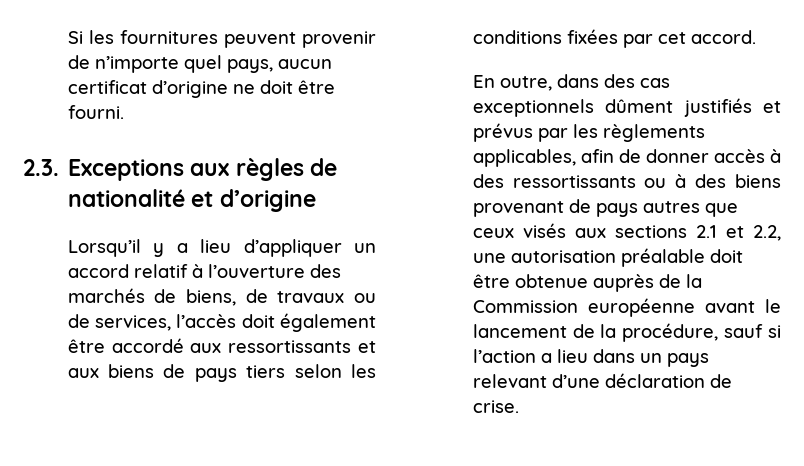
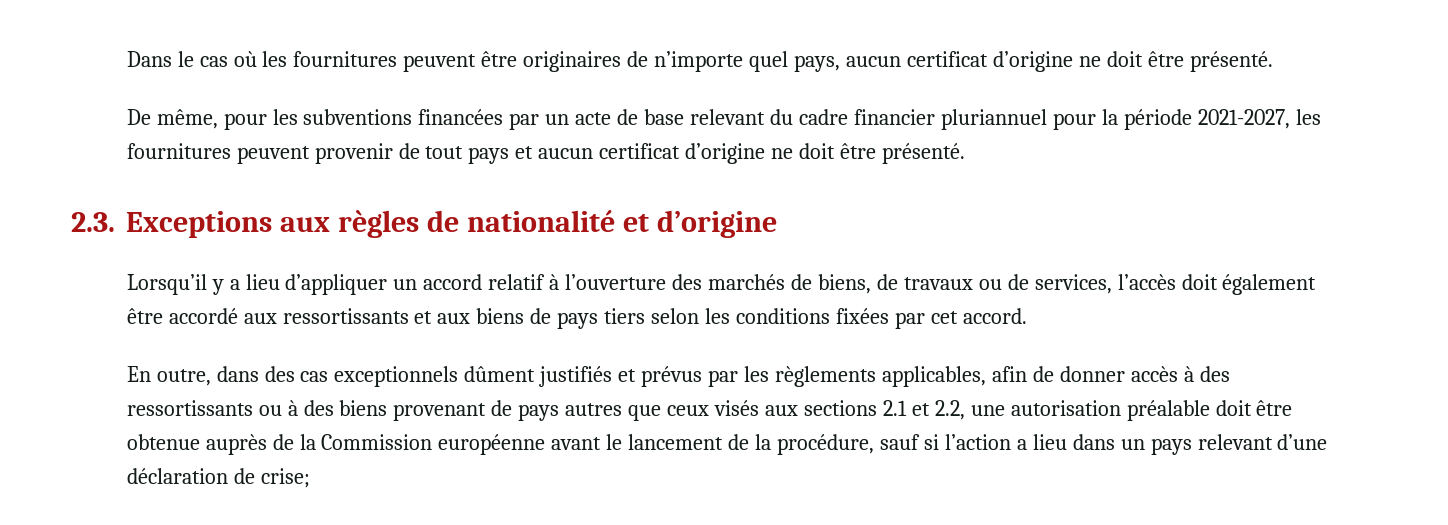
- Si les fournitures peuvent provenir de n’importe quel pays, aucun certificat d’origine ne doit être fourni.
+ Dans le cas où les fournitures peuvent être originaires de n’importe quel pays, aucun certificat d’origine ne doit être présenté.
+ De même, pour les subventions financées par un acte de base relevant du cadre financier pluriannuel pour la période 2021-2027, les fournitures peuvent provenir de tout pays et aucun certificat d’origine ne doit être présenté.
- En outre, dans des cas exceptionnels dûment justifiés et prévus par les règlements applicables, afin de donner accès à des ressortissants ou à des biens provenant de pays autres que ceux visés aux sections 2.1 et 2.2, une autorisation préalable doit être obtenue auprès de la Commission européenne avant le lancement de la procédure, sauf si l’action a lieu dans un pays relevant d’une déclaration de crise.
+ En outre, dans des cas exceptionnels dûment justifiés et prévus par les règlements applicables, afin de donner accès à des ressortissants ou à des biens provenant de pays autres que ceux visés aux sections 2.1 et 2.2, une autorisation préalable doit être obtenue auprès de la Commission européenne avant le lancement de la procédure, sauf si l’action a lieu dans un pays relevant d’une déclaration de crise;

